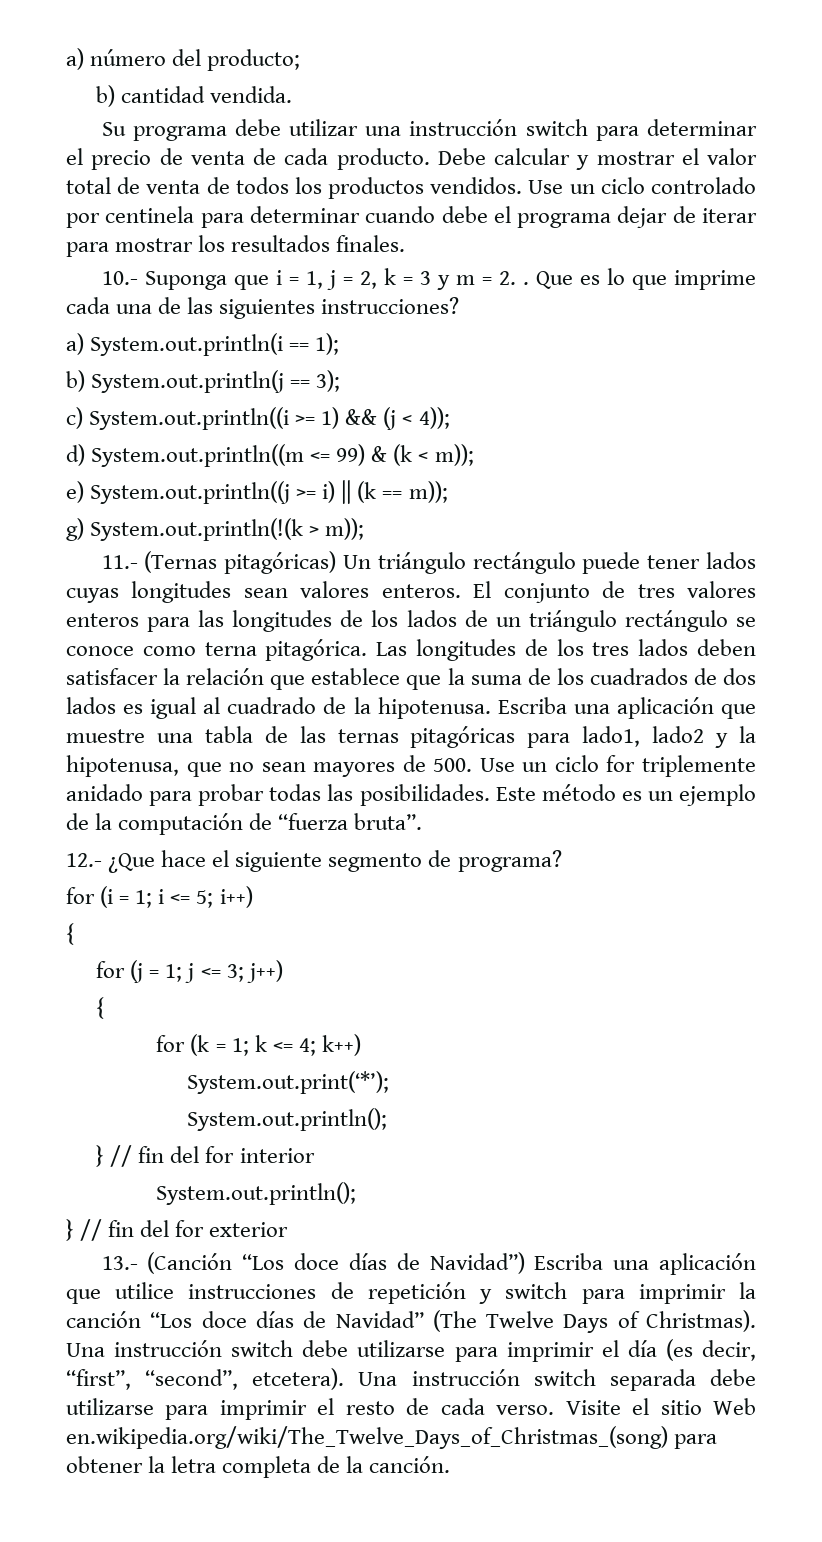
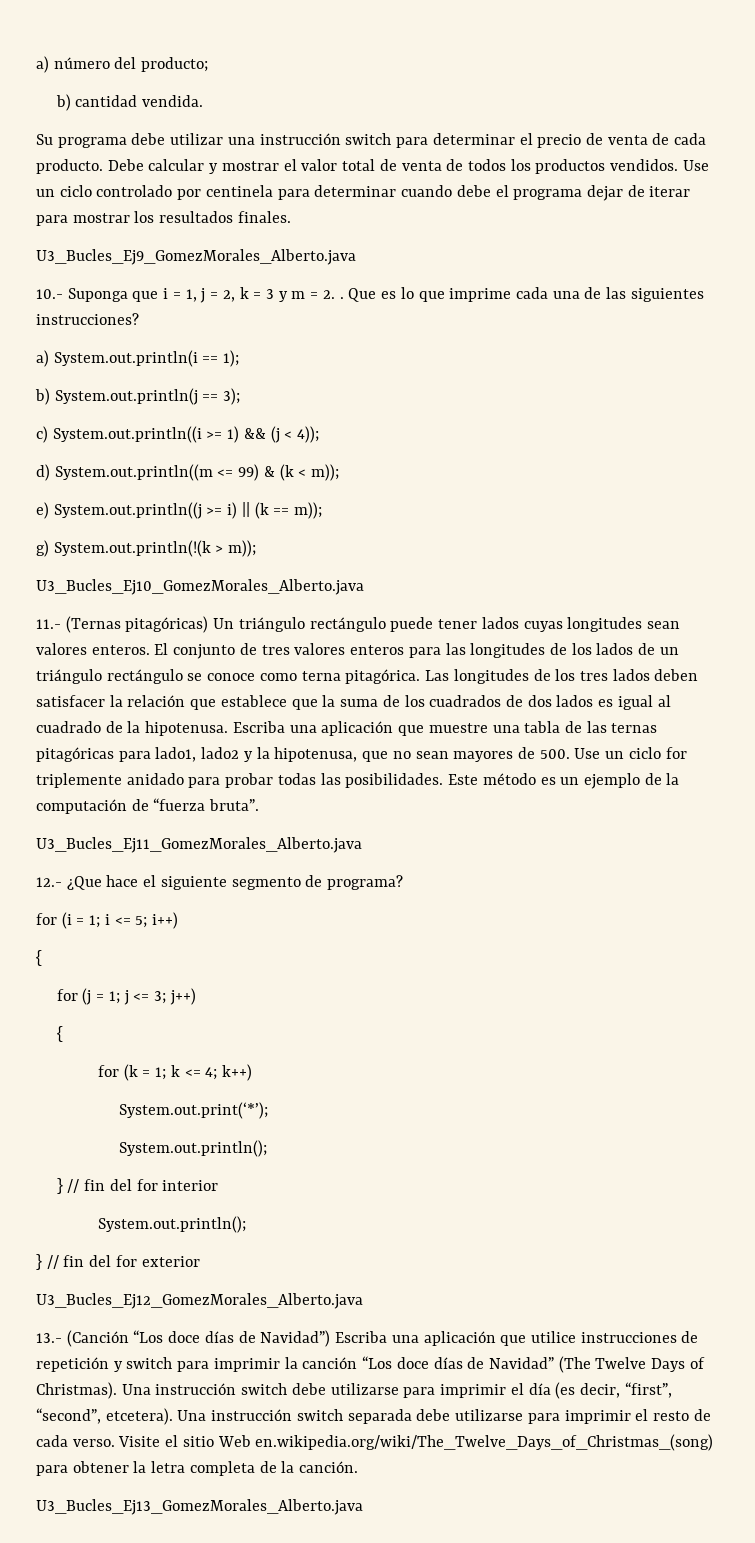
+ U3_Bucles_Ej9_GomezMorales_Alberto.java
+ U3_Bucles_Ej10_GomezMorales_Alberto.java
+ U3_Bucles_Ej11_GomezMorales_Alberto.java
+ U3_Bucles_Ej12_GomezMorales_Alberto.java
+ U3_Bucles_Ej13_GomezMorales_Alberto.java

